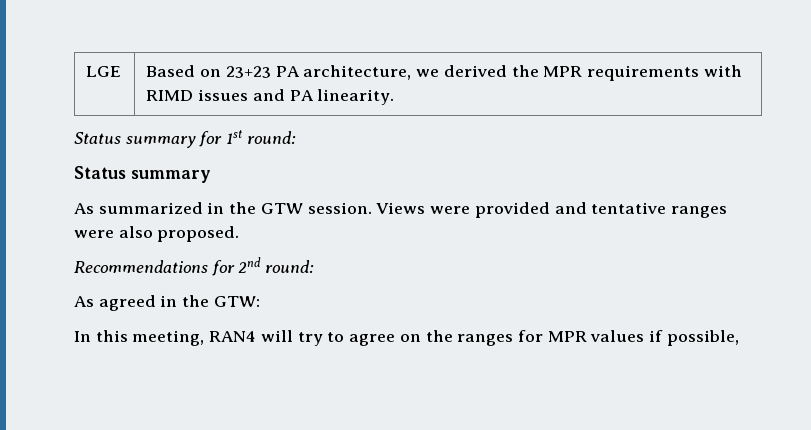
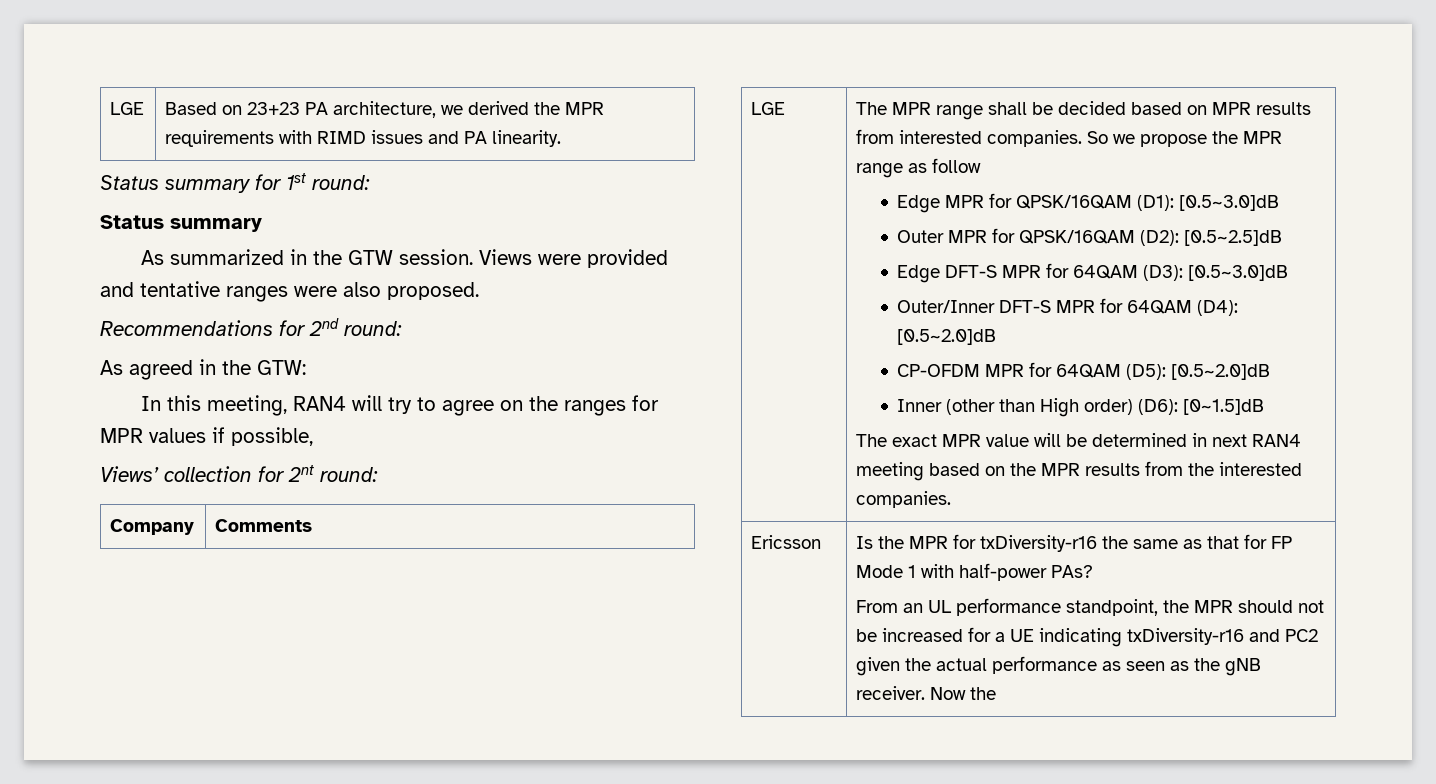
+ Views’ collection for 2nt round:
+ Company | Comments
+ LGE | The MPR range shall be decided based on MPR results from interested companies. So we propose the MPR range as follow
+ Edge MPR for QPSK/16QAM (D1): [0.5~3.0]dB
+ Outer MPR for QPSK/16QAM (D2): [0.5~2.5]dB
+ Edge DFT-S MPR for 64QAM (D3): [0.5~3.0]dB
+ Outer/Inner DFT-S MPR for 64QAM (D4): [0.5~2.0]dB
+ CP-OFDM MPR for 64QAM (D5): [0.5~2.0]dB
+ Inner (other than High order) (D6): [0~1.5]dB
+ The exact MPR value will be determined in next RAN4 meeting based on the MPR results from the interested companies.
+ Ericsson | Is the MPR for txDiversity-r16 the same as that for FP Mode 1 with half-power PAs?
+ From an UL performance standpoint, the MPR should not be increased for a UE indicating txDiversity-r16 and PC2 given the actual performance as seen as the gNB receiver. Now the

